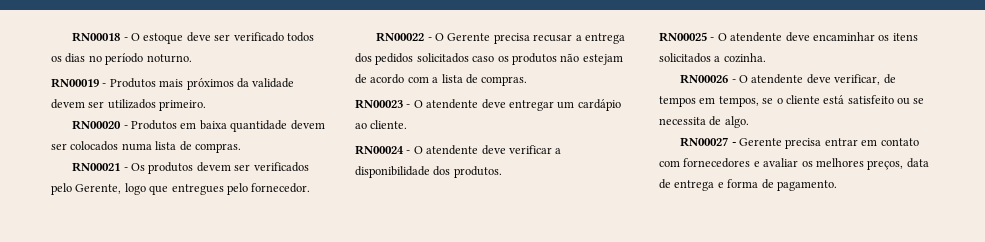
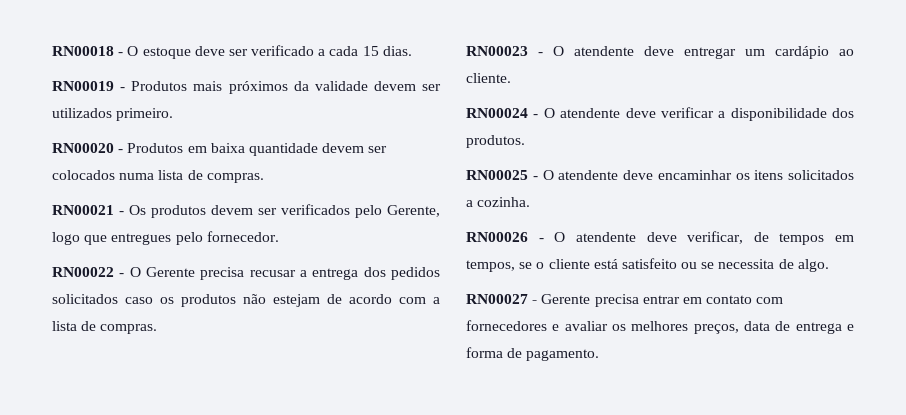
- RN00018 - O estoque deve ser verificado todos os dias no período noturno.
+ RN00018 - O estoque deve ser verificado a cada 15 dias.

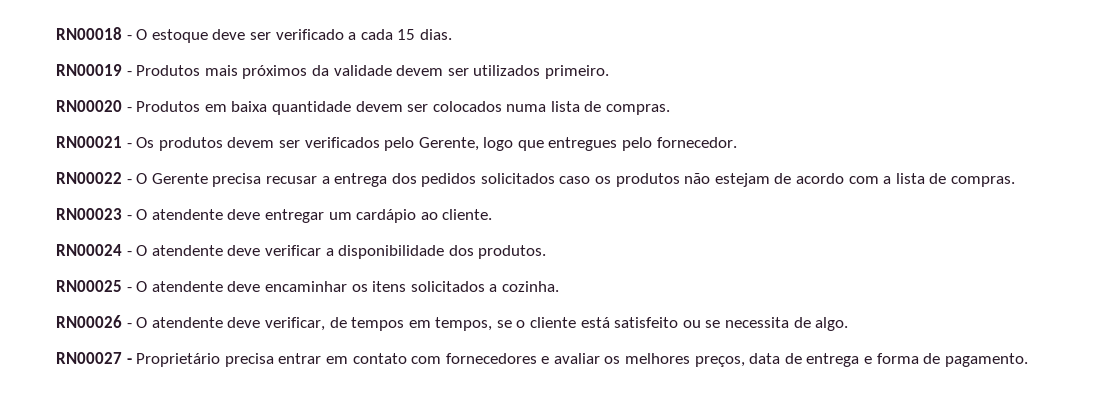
- RN00027 - Gerente precisa entrar em contato com fornecedores e avaliar os melhores preços, data de entrega e forma de pagamento.
+ RN00027 - Proprietário precisa entrar em contato com fornecedores e avaliar os melhores preços, data de entrega e forma de pagamento.

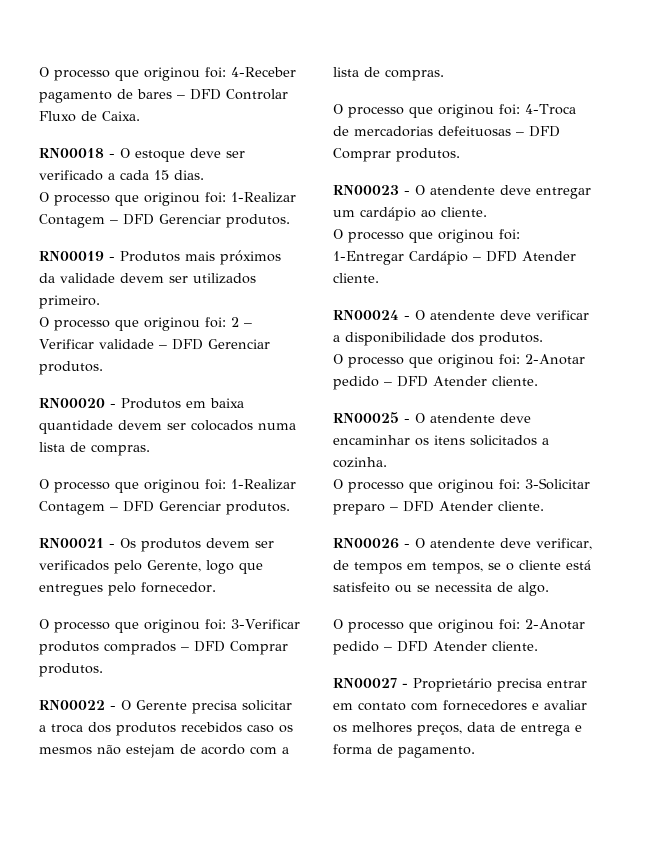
+ O processo que originou foi: 4-Receber pagamento de bares – DFD Controlar Fluxo de Caixa.
  RN00018 - O estoque deve ser verificado a cada 15 dias.
+ O processo que originou foi: 1-Realizar Contagem – DFD Gerenciar produtos.
+ O processo que originou foi: 2 – Verificar validade – DFD Gerenciar produtos.
  RN00020 - Produtos em baixa quantidade devem ser colocados numa lista de compras.
+ O processo que originou foi: 1-Realizar Contagem – DFD Gerenciar produtos.
+ O processo que originou foi: 3-Verificar produtos comprados – DFD Comprar produtos.
- RN00022 - O Gerente precisa recusar a entrega dos pedidos solicitados caso os produtos não estejam de acordo com a lista de compras.
+ RN00022 - O Gerente precisa solicitar a troca dos produtos recebidos caso os mesmos não estejam de acordo com a lista de compras.
+ O processo que originou foi: 4-Troca de mercadorias defeituosas – DFD Comprar produtos.
+ O processo que originou foi: 1-Entregar Cardápio – DFD Atender cliente.
  RN00024 - O atendente deve verificar a disponibilidade dos produtos.
+ O processo que originou foi: 2-Anotar pedido – DFD Atender cliente.
+ O processo que originou foi: 3-Solicitar preparo – DFD Atender cliente.
  RN00026 - O atendente deve verificar, de tempos em tempos, se o cliente está satisfeito ou se necessita de algo.
+ O processo que originou foi: 2-Anotar pedido – DFD Atender cliente.

